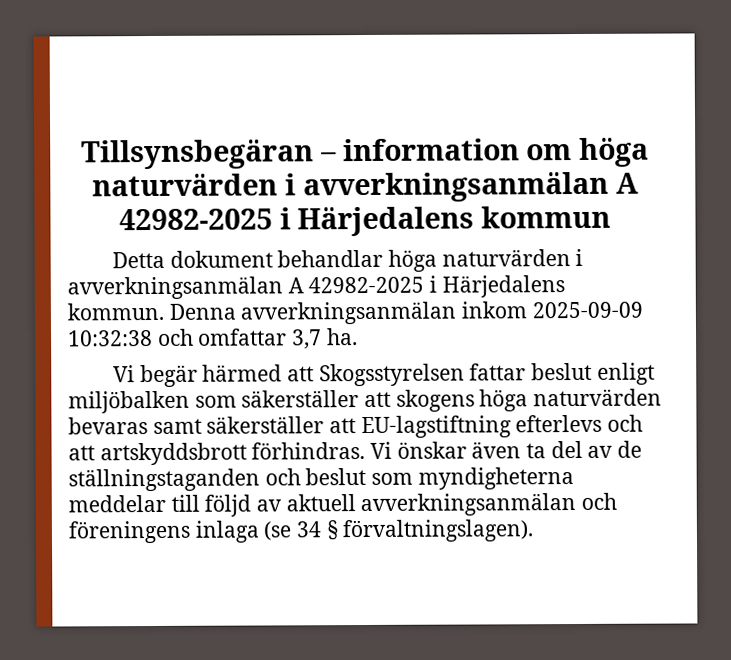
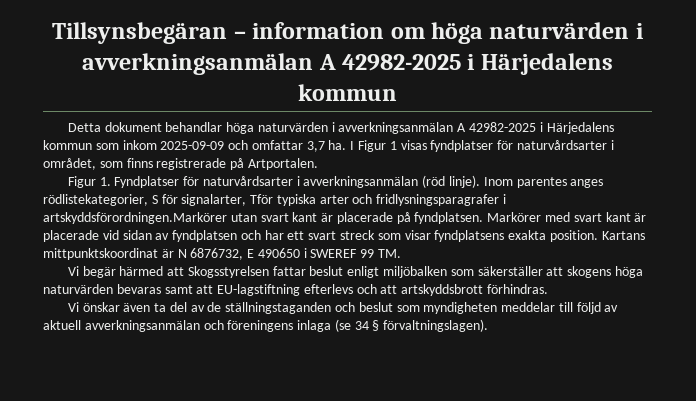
- Detta dokument behandlar höga naturvärden i avverkningsanmälan A 42982-2025 i Härjedalens kommun. Denna avverkningsanmälan inkom 2025-09-09 10:32:38 och omfattar 3,7 ha.
+ Detta dokument behandlar höga naturvärden i avverkningsanmälan A 42982-2025 i Härjedalens kommun som inkom 2025-09-09 och omfattar 3,7 ha. I Figur 1 visas fyndplatser för naturvårdsarter i området, som finns registrerade på Artportalen.
+ Figur 1. Fyndplatser för naturvårdsarter i avverkningsanmälan (röd linje). Inom parentes anges rödlistekategorier, S för signalarter, Tför typiska arter och fridlysningsparagrafer i artskyddsförordningen.Markörer utan svart kant är placerade på fyndplatsen. Markörer med svart kant är placerade vid sidan av fyndplatsen och har ett svart streck som visar fyndplatsens exakta position. Kartans mittpunktskoordinat är N 6876732, E 490650 i SWEREF 99 TM.
- Vi begär härmed att Skogsstyrelsen fattar beslut enligt miljöbalken som säkerställer att skogens höga naturvärden bevaras samt säkerställer att EU-lagstiftning efterlevs och att artskyddsbrott förhindras. Vi önskar även ta del av de ställningstaganden och beslut som myndigheterna meddelar till följd av aktuell avverkningsanmälan och föreningens inlaga (se 34 § förvaltningslagen).
+ Vi begär härmed att Skogsstyrelsen fattar beslut enligt miljöbalken som säkerställer att skogens höga naturvärden bevaras samt att EU-lagstiftning efterlevs och att artskyddsbrott förhindras.
+ Vi önskar även ta del av de ställningstaganden och beslut som myndigheten meddelar till följd av aktuell avverkningsanmälan och föreningens inlaga (se 34 § förvaltningslagen).

